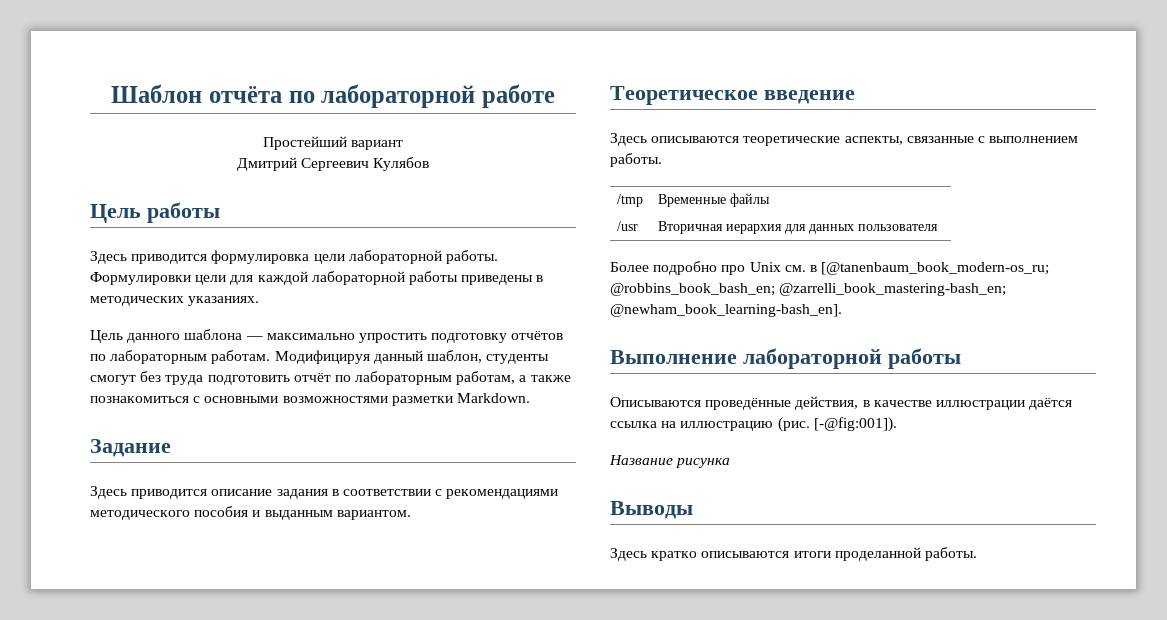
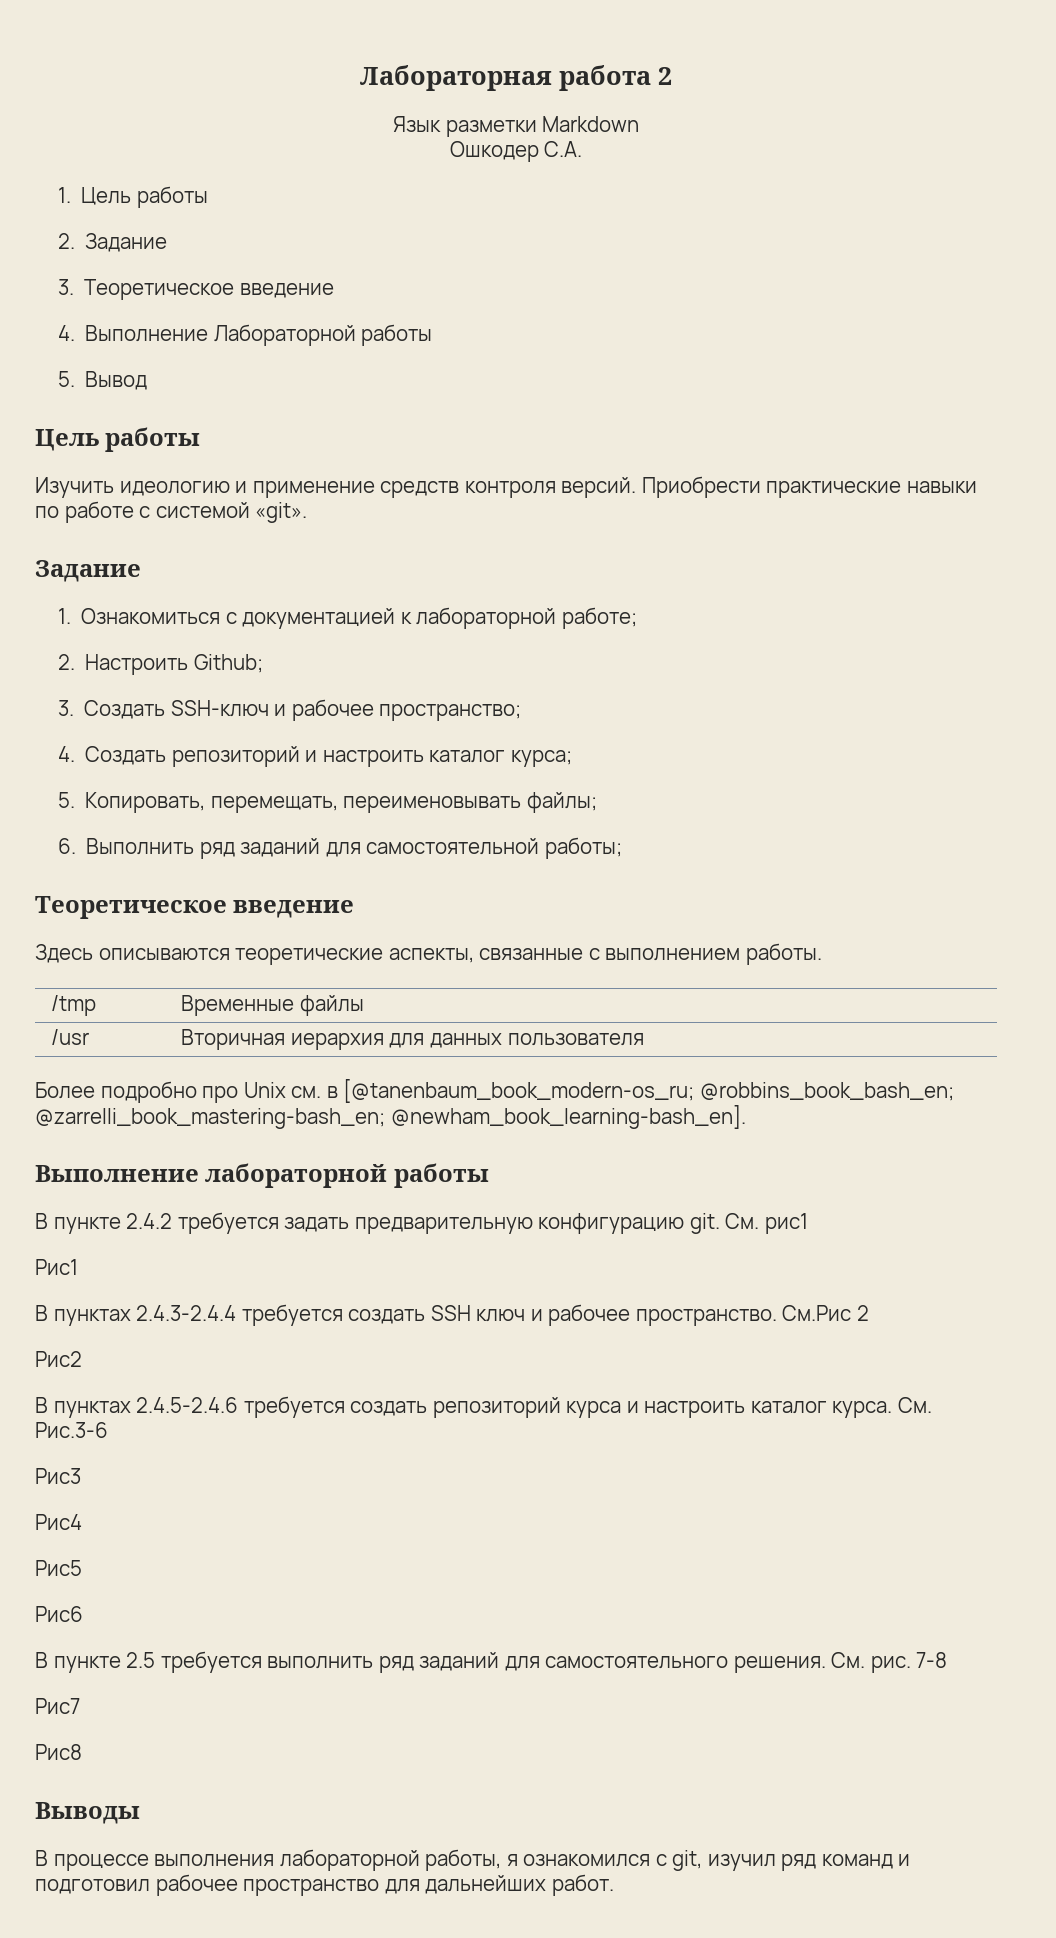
- Шаблон отчёта по лабораторной работе
- Простейший вариант
- Дмитрий Сергеевич Кулябов
+ Лабораторная работа 2
+ Язык разметки Markdown
+ Ошкодер С.А.
+ 1. Цель работы
+ 2. Задание
+ 3. Теоретическое введение
+ 4. Выполнение Лабораторной работы
+ 5. Вывод
  Цель работы
- Здесь приводится формулировка цели лабораторной работы. Формулировки цели для каждой лабораторной работы приведены в методических указаниях.
- Цель данного шаблона — максимально упростить подготовку отчётов по лабораторным работам. Модифицируя данный шаблон, студенты смогут без труда подготовить отчёт по лабораторным работам, а также познакомиться с основными возможностями разметки Markdown.
+ Изучить идеологию и применение средств контроля версий. Приобрести практические навыки по работе с системой «git».
  Задание
- Здесь приводится описание задания в соответствии с рекомендациями методического пособия и выданным вариантом.
+ 1. Ознакомиться с документацией к лабораторной работе;
+ 2. Настроить Github;
+ 3. Создать SSH-ключ и рабочее пространство;
+ 4. Создать репозиторий и настроить каталог курса;
+ 5. Копировать, перемещать, переименовывать файлы;
+ 6. Выполнить ряд заданий для самостоятельной работы;
- Описываются проведённые действия, в качестве иллюстрации даётся ссылка на иллюстрацию (рис. [-@fig:001]).
- Название рисунка
+ В пункте 2.4.2 требуется задать предварительную конфигурацию git. См. рис1
+ Рис1
+ В пунктах 2.4.3-2.4.4 требуется создать SSH ключ и рабочее пространство. См.Рис 2
+ Рис2
+ В пунктах 2.4.5-2.4.6 требуется создать репозиторий курса и настроить каталог курса. См. Рис.3-6
+ Рис3
+ Рис4
+ Рис5
+ Рис6
+ В пункте 2.5 требуется выполнить ряд заданий для самостоятельного решения. См. рис. 7-8
+ Рис7
+ Рис8
  Выводы
- Здесь кратко описываются итоги проделанной работы.
+ В процессе выполнения лабораторной работы, я ознакомился с git, изучил ряд команд и подготовил рабочее пространство для дальнейших работ.

